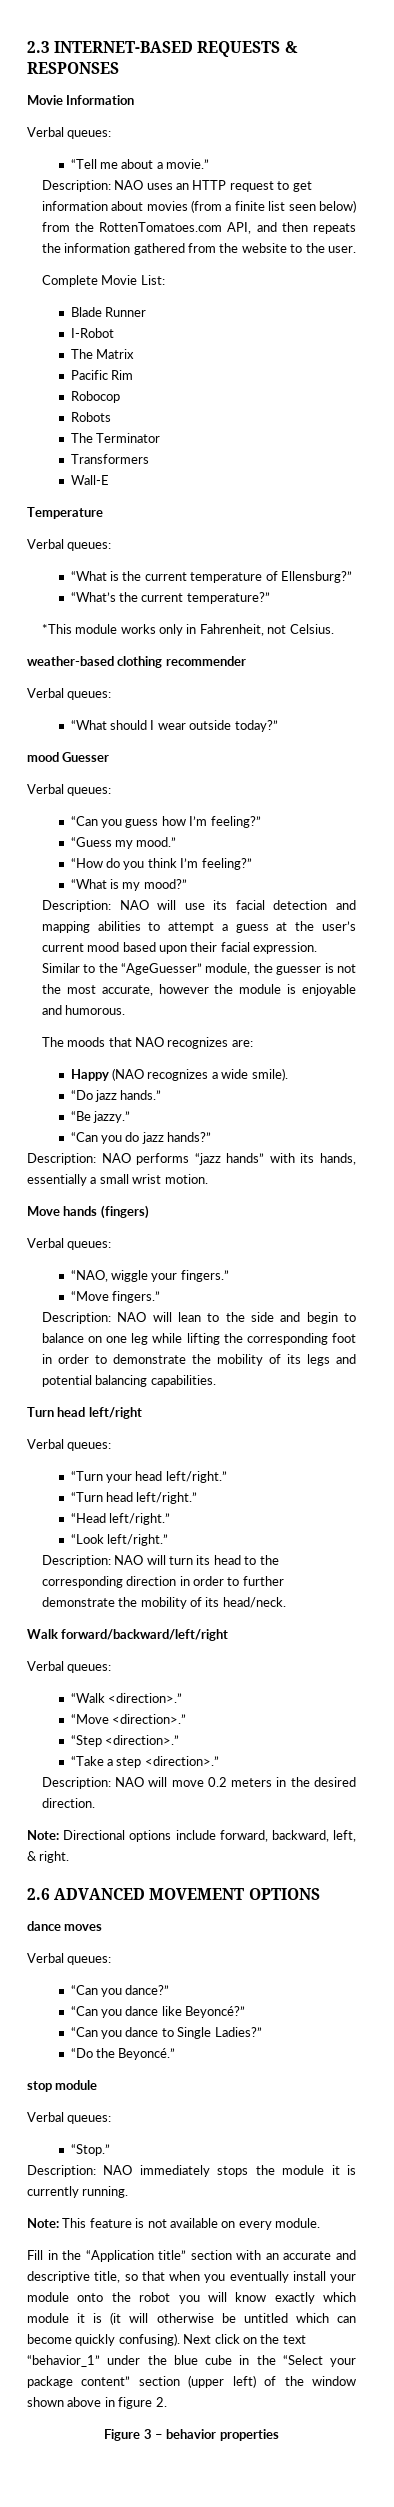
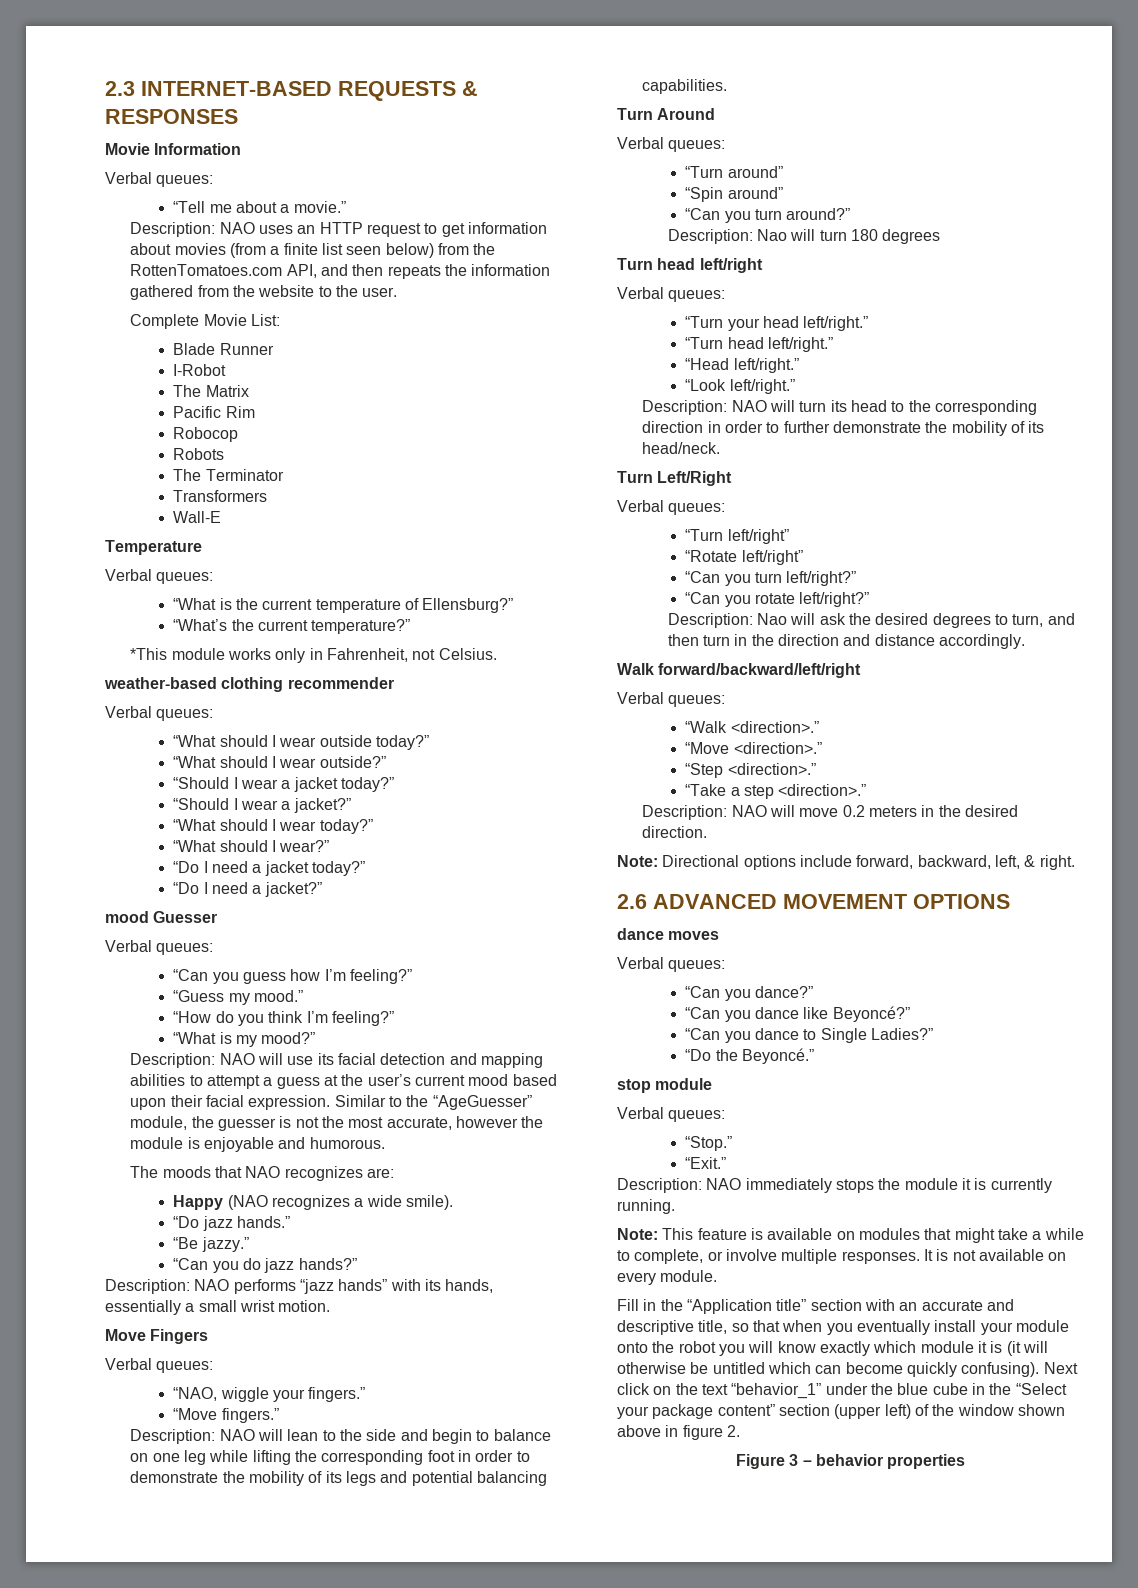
+ “What should I wear outside?”
+ “Should I wear a jacket today?”
+ “Should I wear a jacket?”
+ “What should I wear today?”
+ “What should I wear?”
+ “Do I need a jacket today?”
+ “Do I need a jacket?”
- Move hands (fingers)
+ Move Fingers
+ Turn Around
+ Verbal queues:
+ “Turn around”
+ “Spin around”
+ “Can you turn around?”
+ Description: Nao will turn 180 degrees
+ Turn Left/Right
+ Verbal queues:
+ “Turn left/right”
+ “Rotate left/right”
+ “Can you turn left/right?”
+ “Can you rotate left/right?”
+ Description: Nao will ask the desired degrees to turn, and then turn in the direction and distance accordingly.
+ “Exit.”
- Note: This feature is not available on every module.
+ Note: This feature is available on modules that might take a while to complete, or involve multiple responses. It is not available on every module.

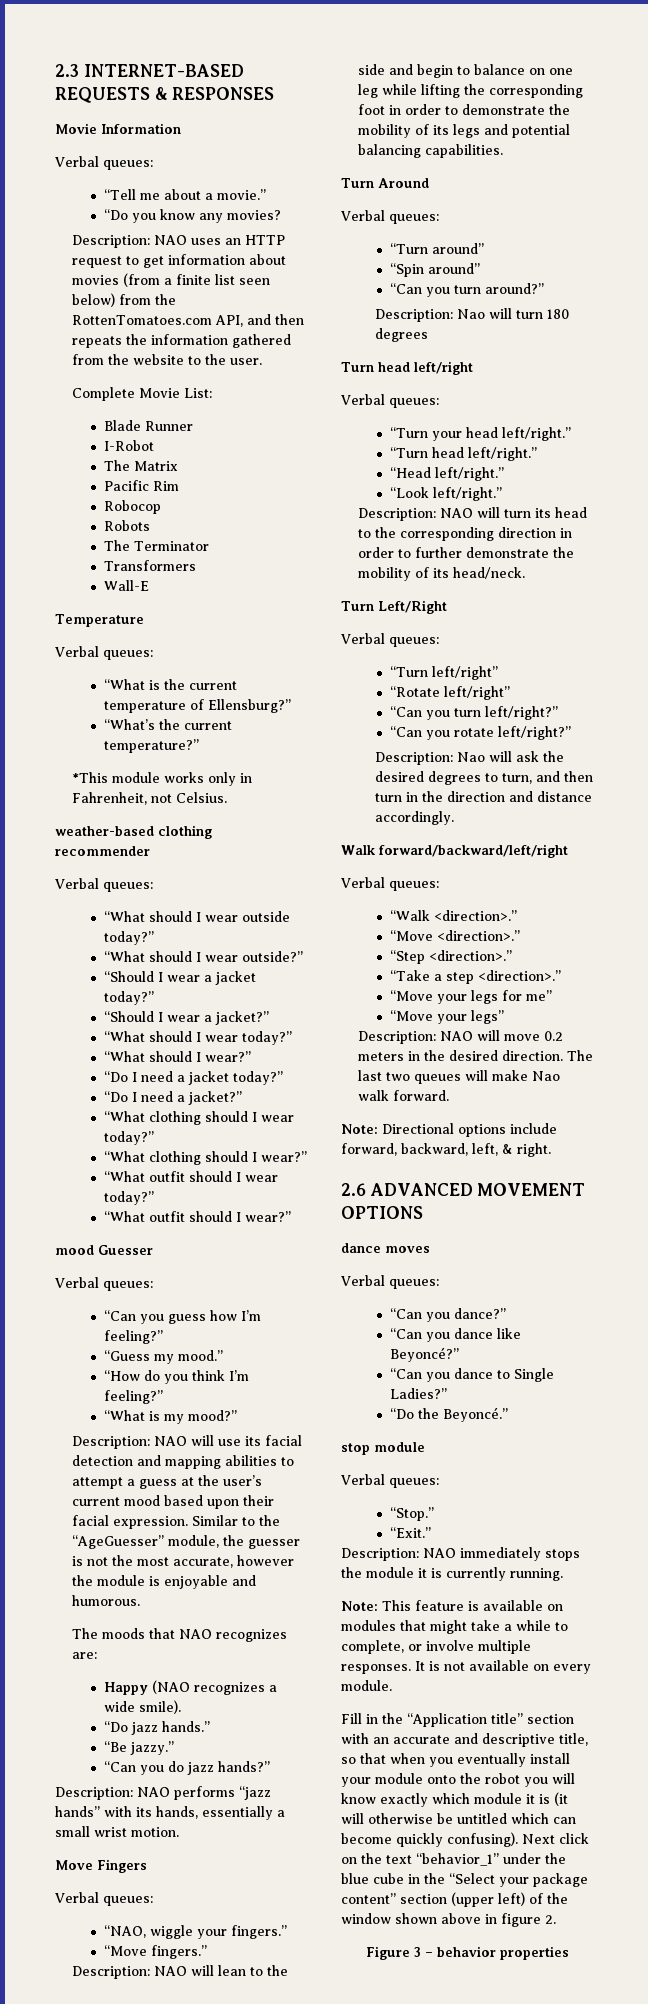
+ “Do you know any movies?
+ “What clothing should I wear today?”
+ “What clothing should I wear?”
+ “What outfit should I wear today?”
+ “What outfit should I wear?”
+ “Move your legs for me”
+ “Move your legs”
+ The last two queues will make Nao walk forward.

